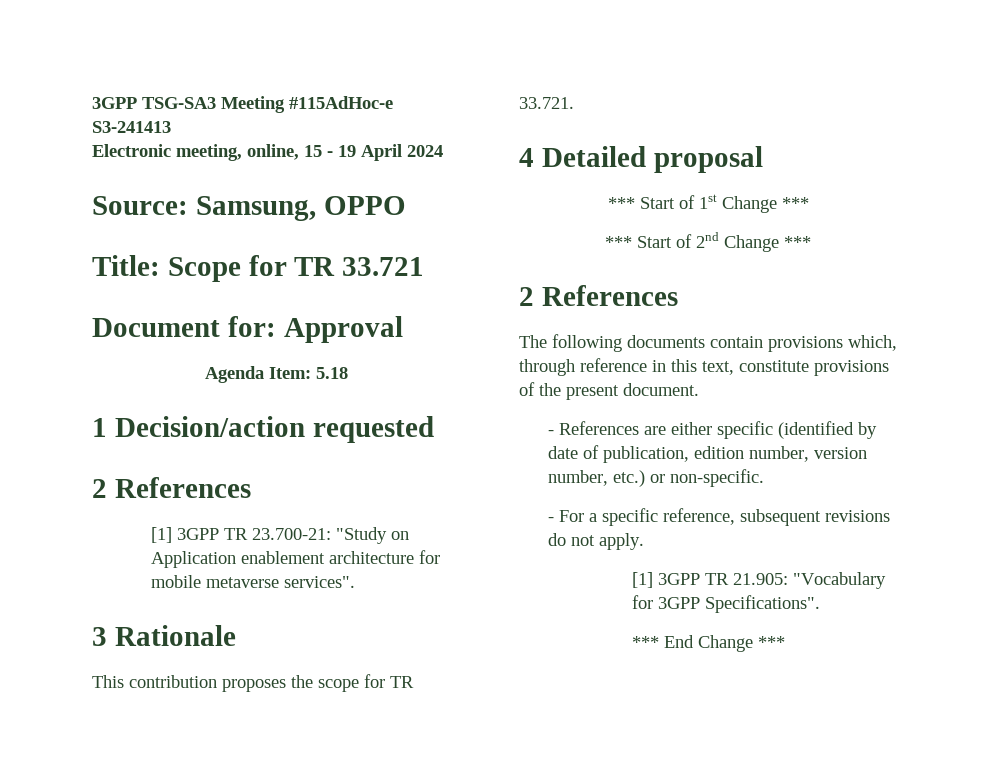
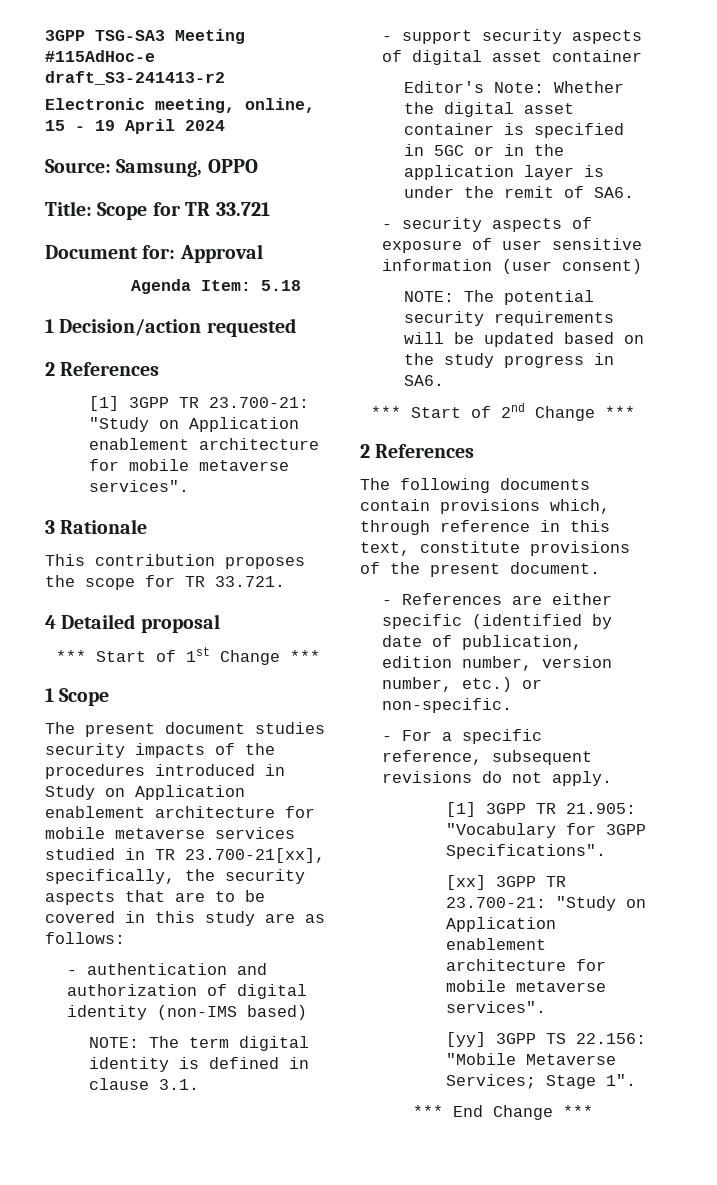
- 3GPP TSG-SA3 Meeting #115AdHoc-e S3-241413
+ 3GPP TSG-SA3 Meeting #115AdHoc-e draft_S3-241413-r2
+ 1 Scope
+ The present document studies security impacts of the procedures introduced in Study on Application enablement architecture for mobile metaverse services studied in TR 23.700-21[xx], specifically, the security aspects that are to be covered in this study are as follows:
+ - authentication and authorization of digital identity (non-IMS based)
+ NOTE: The term digital identity is defined in clause 3.1.
+ - support security aspects of digital asset container
+ Editor's Note: Whether the digital asset container is specified in 5GC or in the application layer is under the remit of SA6.
+ - security aspects of exposure of user sensitive information (user consent)
+ NOTE: The potential security requirements will be updated based on the study progress in SA6.
+ [xx] 3GPP TR 23.700-21: "Study on Application enablement architecture for mobile metaverse services".
+ [yy] 3GPP TS 22.156: "Mobile Metaverse Services; Stage 1".

